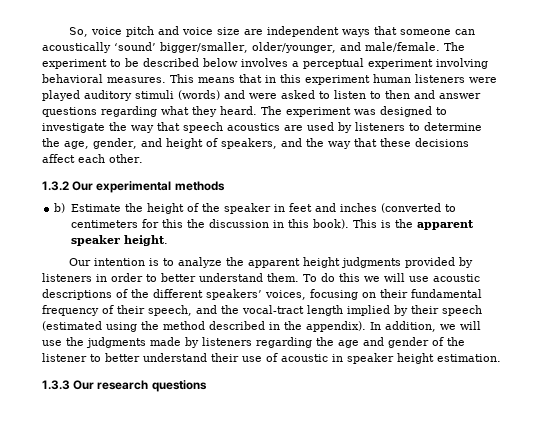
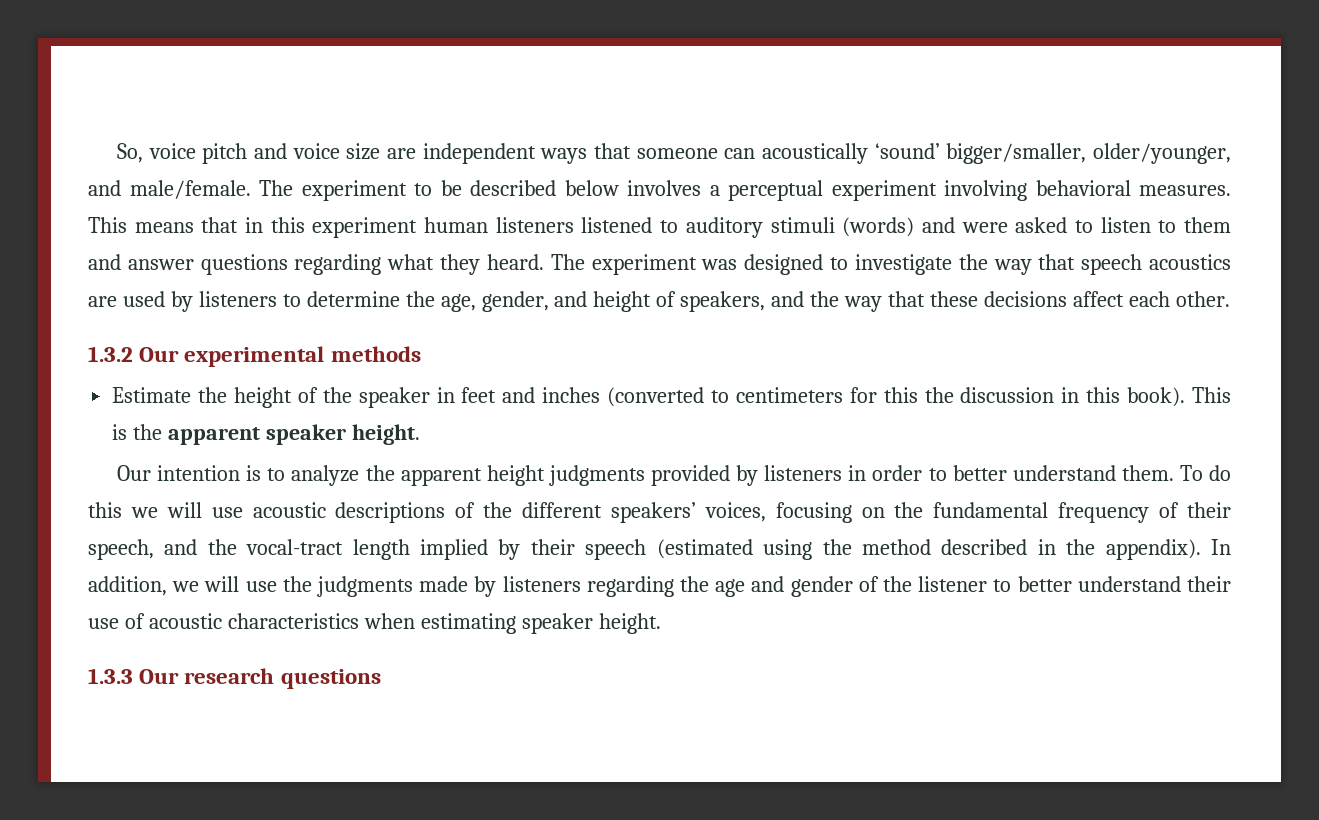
- This means that in this experiment human listeners were played auditory stimuli (words) and were asked to listen to then and answer questions regarding what they heard.
+ This means that in this experiment human listeners listened to auditory stimuli (words) and were asked to listen to them and answer questions regarding what they heard.
- b) Estimate the height of the speaker in feet and inches (converted to centimeters for this the discussion in this book).
+ Estimate the height of the speaker in feet and inches (converted to centimeters for this the discussion in this book).
- To do this we will use acoustic descriptions of the different speakers’ voices, focusing on their fundamental frequency of their speech, and the vocal-tract length implied by their speech (estimated using the method described in the appendix).
+ To do this we will use acoustic descriptions of the different speakers’ voices, focusing on the fundamental frequency of their speech, and the vocal-tract length implied by their speech (estimated using the method described in the appendix).
- In addition, we will use the judgments made by listeners regarding the age and gender of the listener to better understand their use of acoustic in speaker height estimation.
+ In addition, we will use the judgments made by listeners regarding the age and gender of the listener to better understand their use of acoustic characteristics when estimating speaker height.

